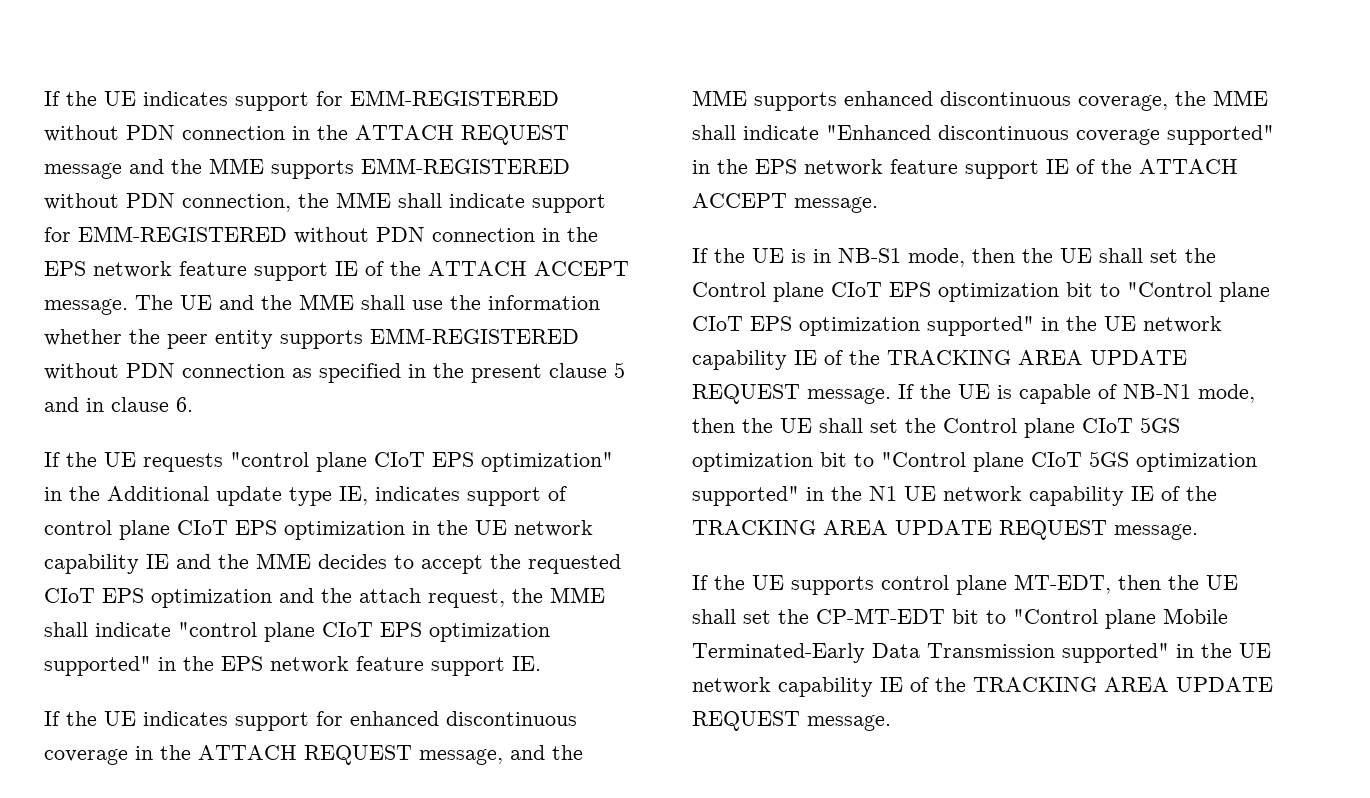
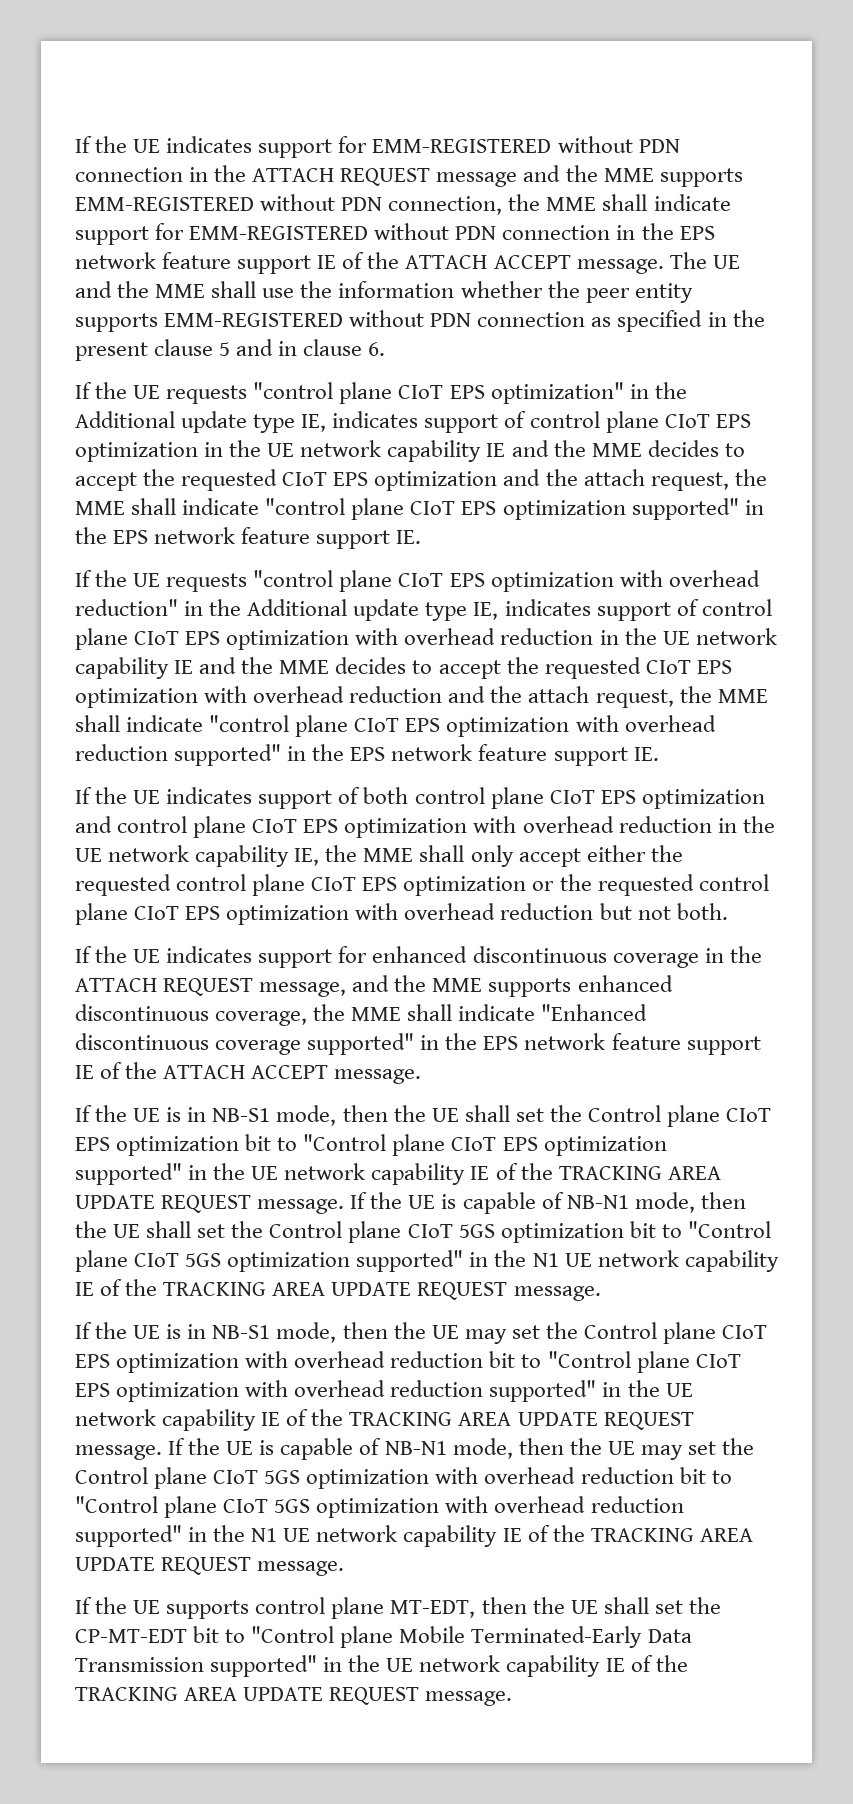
+ If the UE requests "control plane CIoT EPS optimization with overhead reduction" in the Additional update type IE, indicates support of control plane CIoT EPS optimization with overhead reduction in the UE network capability IE and the MME decides to accept the requested CIoT EPS optimization with overhead reduction and the attach request, the MME shall indicate "control plane CIoT EPS optimization with overhead reduction supported" in the EPS network feature support IE.
+ If the UE indicates support of both control plane CIoT EPS optimization and control plane CIoT EPS optimization with overhead reduction in the UE network capability IE, the MME shall only accept either the requested control plane CIoT EPS optimization or the requested control plane CIoT EPS optimization with overhead reduction but not both.
+ If the UE is in NB-S1 mode, then the UE may set the Control plane CIoT EPS optimization with overhead reduction bit to "Control plane CIoT EPS optimization with overhead reduction supported" in the UE network capability IE of the TRACKING AREA UPDATE REQUEST message. If the UE is capable of NB-N1 mode, then the UE may set the Control plane CIoT 5GS optimization with overhead reduction bit to "Control plane CIoT 5GS optimization with overhead reduction supported" in the N1 UE network capability IE of the TRACKING AREA UPDATE REQUEST message.

